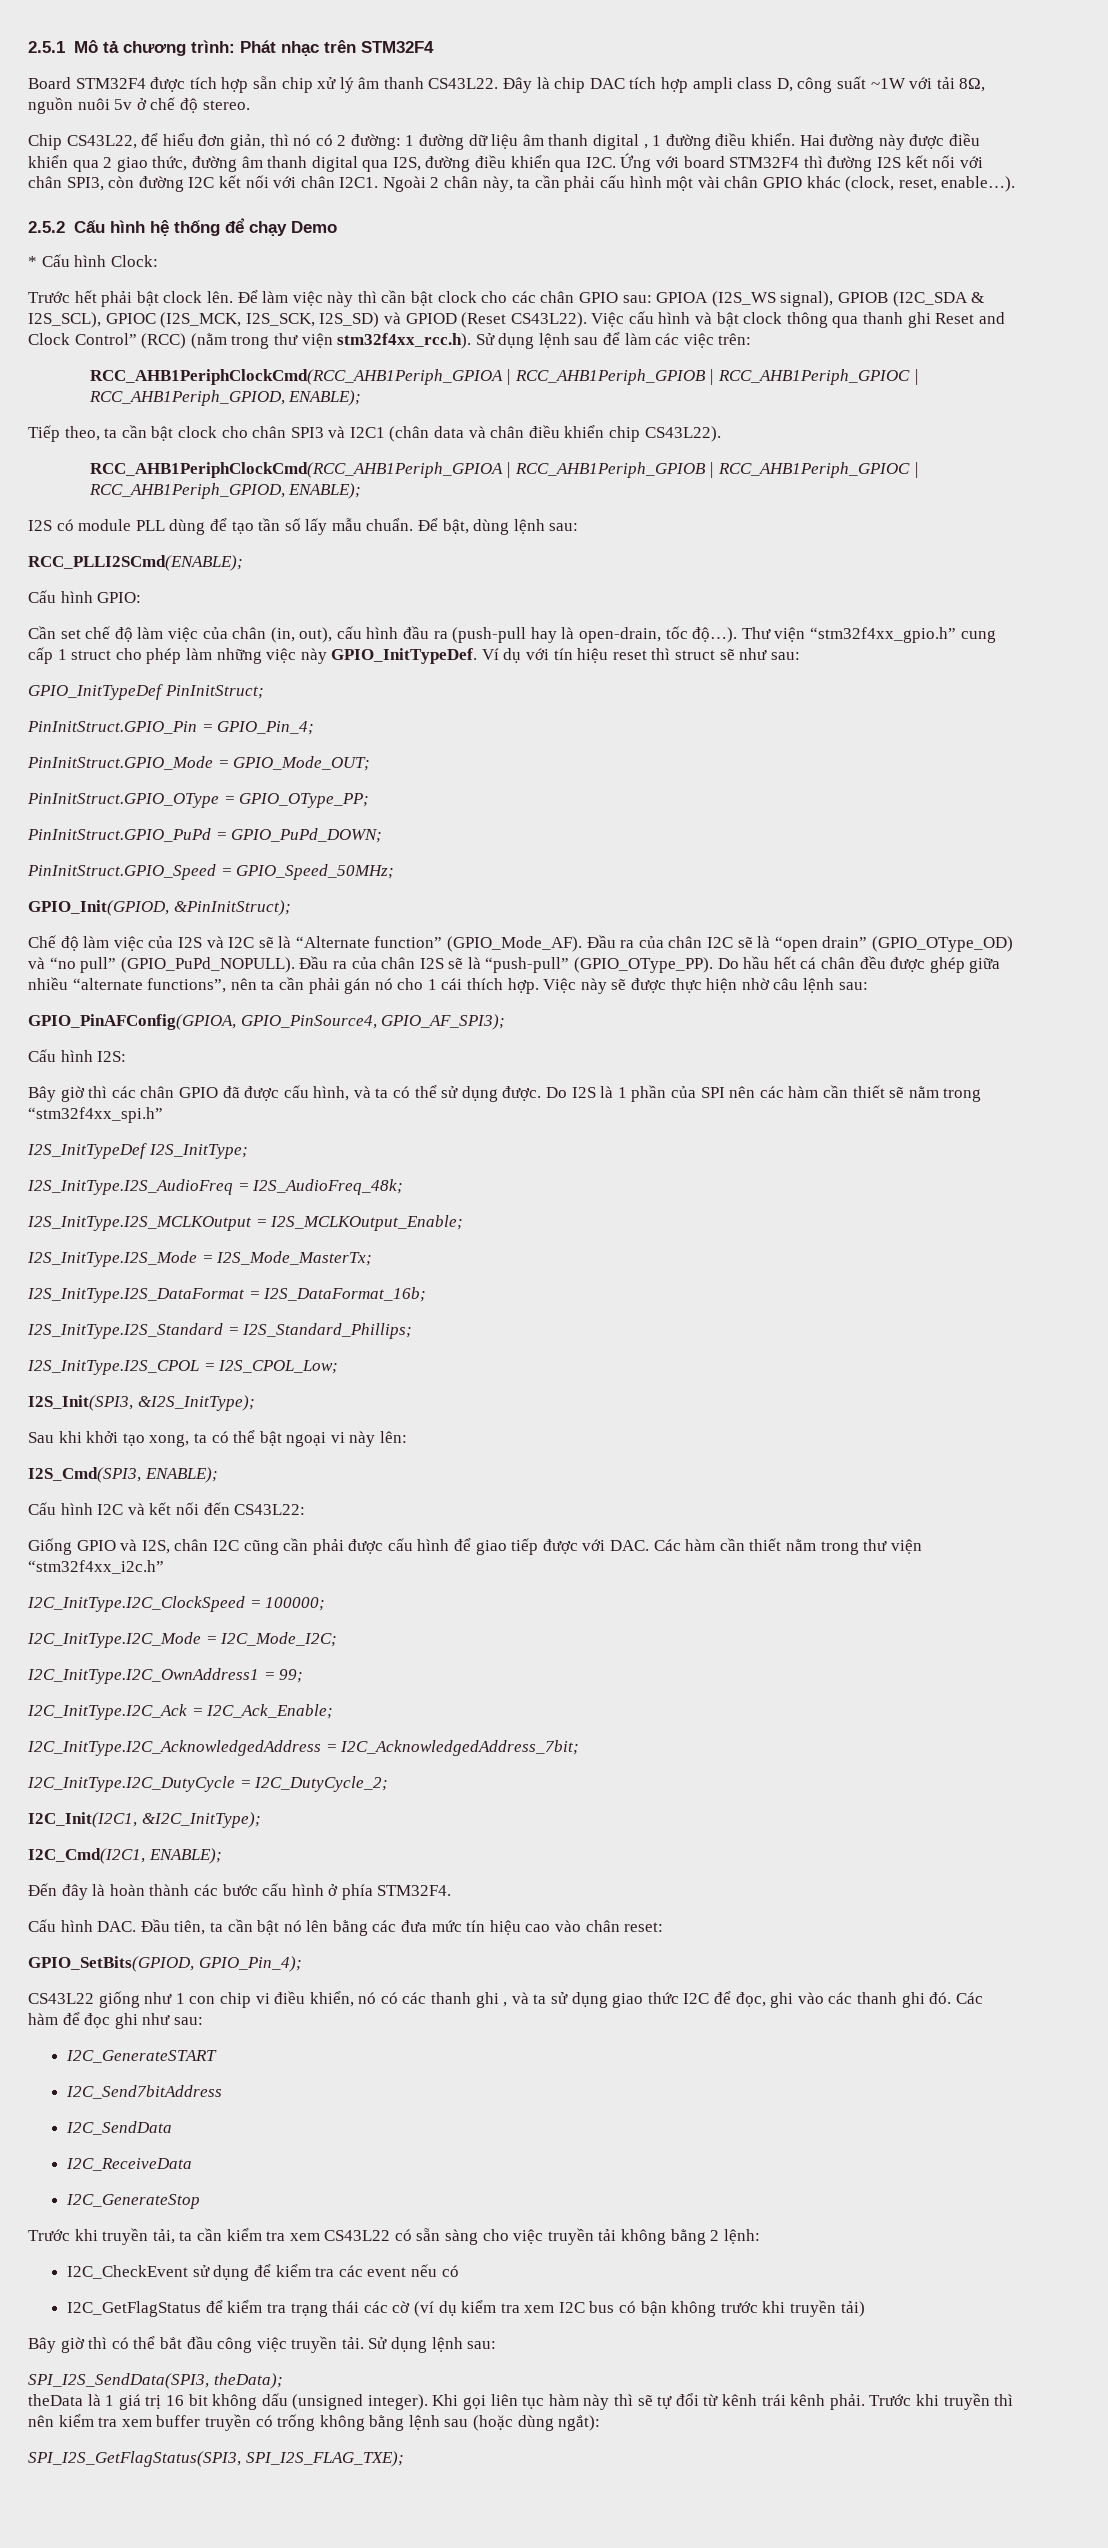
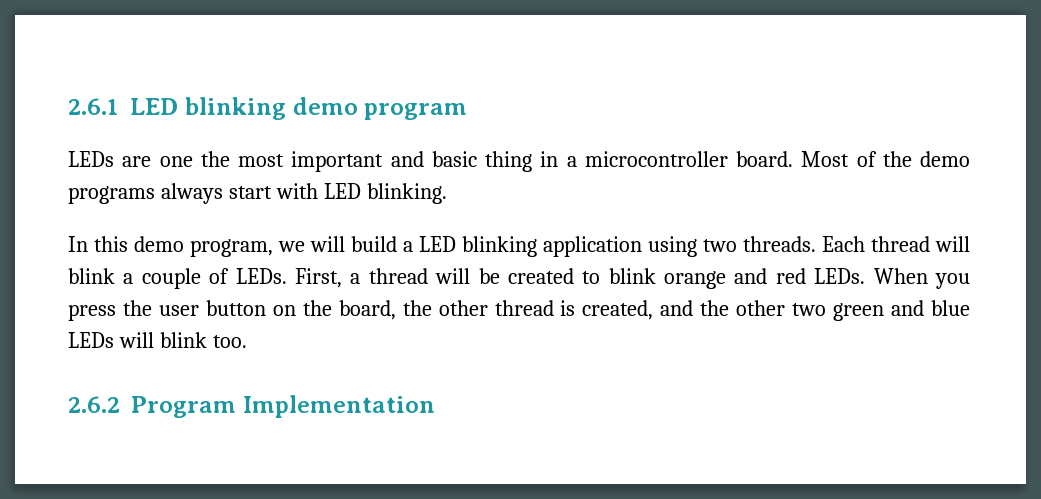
- 2.5.1 Mô tả chương trình: Phát nhạc trên STM32F4
- Board STM32F4 được tích hợp sẵn chip xử lý âm thanh CS43L22. Đây là chip DAC tích hợp ampli class D, công suất ~1W với tải 8Ω, nguồn nuôi 5v ở chế độ stereo.
- Chip CS43L22, để hiểu đơn giản, thì nó có 2 đường: 1 đường dữ liệu âm thanh digital , 1 đường điều khiển. Hai đường này được điều khiển qua 2 giao thức, đường âm thanh digital qua I2S, đường điều khiển qua I2C. Ứng với board STM32F4 thì đường I2S kết nối với chân SPI3, còn đường I2C kết nối với chân I2C1. Ngoài 2 chân này, ta cần phải cấu hình một vài chân GPIO khác (clock, reset, enable…).
- 2.5.2 Cấu hình hệ thống để chạy Demo
- * Cấu hình Clock:
- Trước hết phải bật clock lên. Để làm việc này thì cần bật clock cho các chân GPIO sau: GPIOA (I2S_WS signal), GPIOB (I2C_SDA & I2S_SCL), GPIOC (I2S_MCK, I2S_SCK, I2S_SD) và GPIOD (Reset CS43L22). Việc cấu hình và bật clock thông qua thanh ghi Reset and Clock Control” (RCC) (nằm trong thư viện stm32f4xx_rcc.h). Sử dụng lệnh sau để làm các việc trên:
- RCC_AHB1PeriphClockCmd(RCC_AHB1Periph_GPIOA | RCC_AHB1Periph_GPIOB | RCC_AHB1Periph_GPIOC | RCC_AHB1Periph_GPIOD, ENABLE);
- Tiếp theo, ta cần bật clock cho chân SPI3 và I2C1 (chân data và chân điều khiển chip CS43L22).
- RCC_AHB1PeriphClockCmd(RCC_AHB1Periph_GPIOA | RCC_AHB1Periph_GPIOB | RCC_AHB1Periph_GPIOC | RCC_AHB1Periph_GPIOD, ENABLE);
- I2S có module PLL dùng để tạo tần số lấy mẫu chuẩn. Để bật, dùng lệnh sau:
- RCC_PLLI2SCmd(ENABLE);
- Cấu hình GPIO:
- Cần set chế độ làm việc của chân (in, out), cấu hình đầu ra (push-pull hay là open-drain, tốc độ…). Thư viện “stm32f4xx_gpio.h” cung cấp 1 struct cho phép làm những việc này GPIO_InitTypeDef. Ví dụ với tín hiệu reset thì struct sẽ như sau:
- GPIO_InitTypeDef PinInitStruct;
- PinInitStruct.GPIO_Pin = GPIO_Pin_4;
- PinInitStruct.GPIO_Mode = GPIO_Mode_OUT;
- PinInitStruct.GPIO_OType = GPIO_OType_PP;
- PinInitStruct.GPIO_PuPd = GPIO_PuPd_DOWN;
- PinInitStruct.GPIO_Speed = GPIO_Speed_50MHz;
- GPIO_Init(GPIOD, &PinInitStruct);
- Chế độ làm việc của I2S và I2C sẽ là “Alternate function” (GPIO_Mode_AF). Đầu ra của chân I2C sẽ là “open drain” (GPIO_OType_OD) và “no pull” (GPIO_PuPd_NOPULL). Đầu ra của chân I2S sẽ là “push-pull” (GPIO_OType_PP). Do hầu hết cá chân đều được ghép giữa nhiều “alternate functions”, nên ta cần phải gán nó cho 1 cái thích hợp. Việc này sẽ được thực hiện nhờ câu lệnh sau:
- GPIO_PinAFConfig(GPIOA, GPIO_PinSource4, GPIO_AF_SPI3);
- Cấu hình I2S:
- Bây giờ thì các chân GPIO đã được cấu hình, và ta có thể sử dụng được. Do I2S là 1 phần của SPI nên các hàm cần thiết sẽ nằm trong “stm32f4xx_spi.h”
- I2S_InitTypeDef I2S_InitType;
- I2S_InitType.I2S_AudioFreq = I2S_AudioFreq_48k;
- I2S_InitType.I2S_MCLKOutput = I2S_MCLKOutput_Enable;
- I2S_InitType.I2S_Mode = I2S_Mode_MasterTx;
- I2S_InitType.I2S_DataFormat = I2S_DataFormat_16b;
- I2S_InitType.I2S_Standard = I2S_Standard_Phillips;
- I2S_InitType.I2S_CPOL = I2S_CPOL_Low;
- I2S_Init(SPI3, &I2S_InitType);
- Sau khi khởi tạo xong, ta có thể bật ngoại vi này lên:
- I2S_Cmd(SPI3, ENABLE);
- Cấu hình I2C và kết nối đến CS43L22:
- Giống GPIO và I2S, chân I2C cũng cần phải được cấu hình để giao tiếp được với DAC. Các hàm cần thiết nằm trong thư viện “stm32f4xx_i2c.h”
- I2C_InitType.I2C_ClockSpeed = 100000;
- I2C_InitType.I2C_Mode = I2C_Mode_I2C;
- I2C_InitType.I2C_OwnAddress1 = 99;
- I2C_InitType.I2C_Ack = I2C_Ack_Enable;
- I2C_InitType.I2C_AcknowledgedAddress = I2C_AcknowledgedAddress_7bit;
- I2C_InitType.I2C_DutyCycle = I2C_DutyCycle_2;
- I2C_Init(I2C1, &I2C_InitType);
- I2C_Cmd(I2C1, ENABLE);
- Đến đây là hoàn thành các bước cấu hình ở phía STM32F4.
- Cấu hình DAC. Đầu tiên, ta cần bật nó lên bằng các đưa mức tín hiệu cao vào chân reset:
- GPIO_SetBits(GPIOD, GPIO_Pin_4);
- CS43L22 giống như 1 con chip vi điều khiển, nó có các thanh ghi , và ta sử dụng giao thức I2C để đọc, ghi vào các thanh ghi đó. Các hàm để đọc ghi như sau:
- I2C_GenerateSTART
- I2C_Send7bitAddress
- I2C_SendData
- I2C_ReceiveData
- I2C_GenerateStop
- Trước khi truyền tải, ta cần kiểm tra xem CS43L22 có sẵn sàng cho việc truyền tải không bằng 2 lệnh:
- I2C_CheckEvent sử dụng để kiểm tra các event nếu có
- I2C_GetFlagStatus để kiểm tra trạng thái các cờ (ví dụ kiểm tra xem I2C bus có bận không trước khi truyền tải)
- Bây giờ thì có thể bắt đầu công việc truyền tải. Sử dụng lệnh sau:
- SPI_I2S_SendData(SPI3, theData);
- theData là 1 giá trị 16 bit không dấu (unsigned integer). Khi gọi liên tục hàm này thì sẽ tự đổi từ kênh trái kênh phải. Trước khi truyền thì nên kiểm tra xem buffer truyền có trống không bằng lệnh sau (hoặc dùng ngắt):
- SPI_I2S_GetFlagStatus(SPI3, SPI_I2S_FLAG_TXE);
+ 2.6.1 LED blinking demo program
+ LEDs are one the most important and basic thing in a microcontroller board. Most of the demo programs always start with LED blinking.
+ In this demo program, we will build a LED blinking application using two threads. Each thread will blink a couple of LEDs. First, a thread will be created to blink orange and red LEDs. When you press the user button on the board, the other thread is created, and the other two green and blue LEDs will blink too.
+ 2.6.2 Program Implementation

